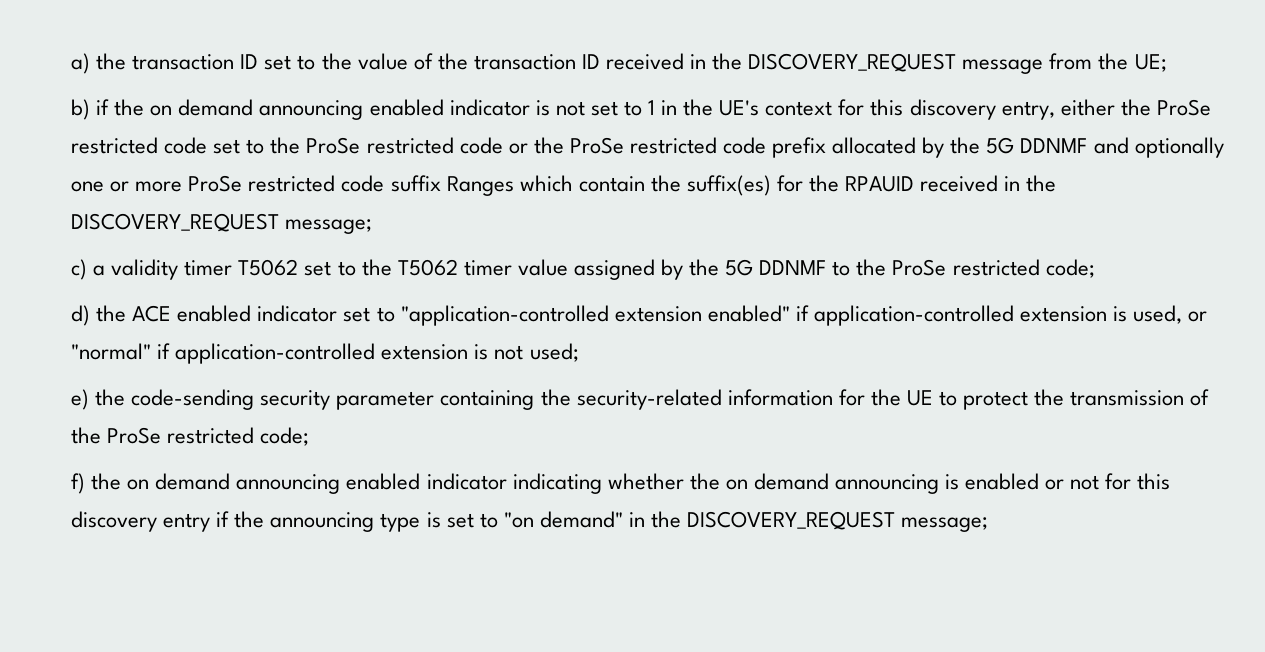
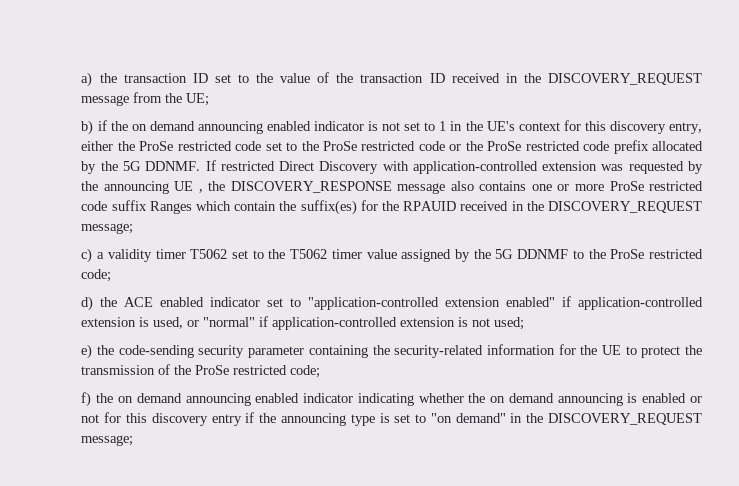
- b) if the on demand announcing enabled indicator is not set to 1 in the UE's context for this discovery entry, either the ProSe restricted code set to the ProSe restricted code or the ProSe restricted code prefix allocated by the 5G DDNMF and optionally one or more ProSe restricted code suffix Ranges which contain the suffix(es) for the RPAUID received in the DISCOVERY_REQUEST message;
+ b) if the on demand announcing enabled indicator is not set to 1 in the UE's context for this discovery entry, either the ProSe restricted code set to the ProSe restricted code or the ProSe restricted code prefix allocated by the 5G DDNMF. If restricted Direct Discovery with application-controlled extension was requested by the announcing UE , the DISCOVERY_RESPONSE message also contains one or more ProSe restricted code suffix Ranges which contain the suffix(es) for the RPAUID received in the DISCOVERY_REQUEST message;

